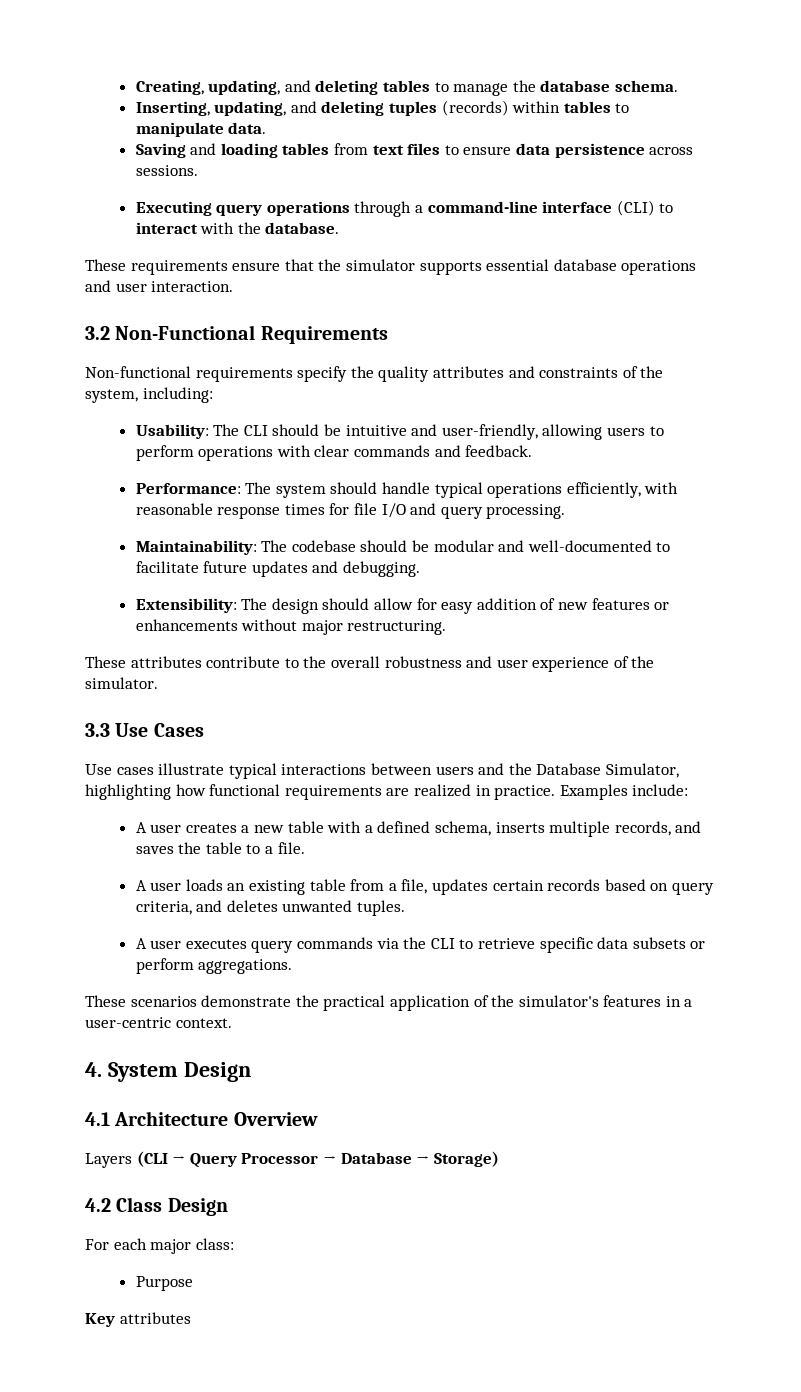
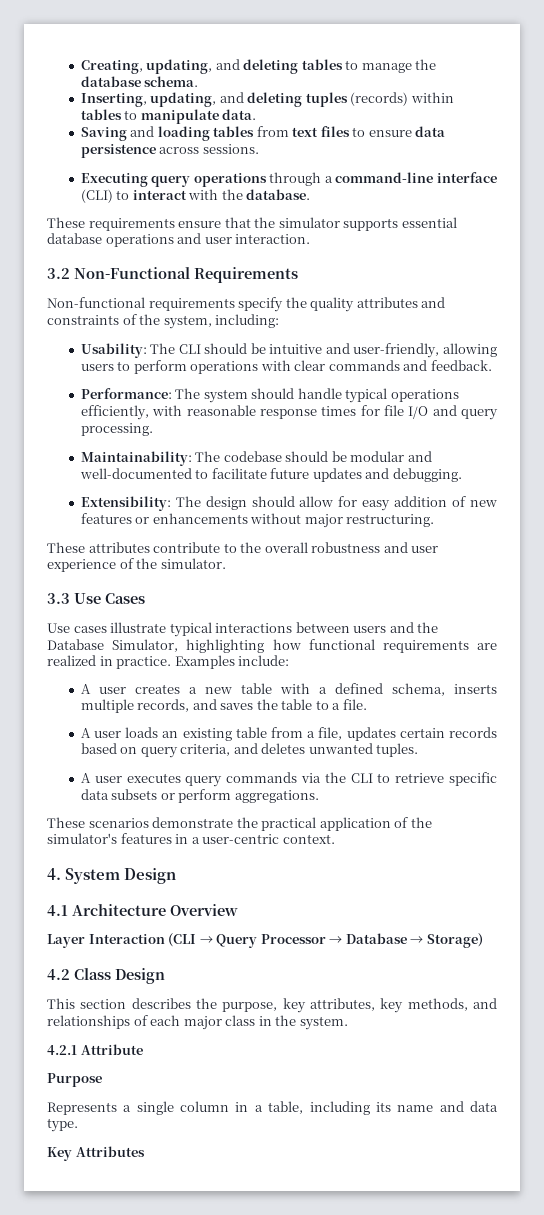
- Layers (CLI → Query Processor → Database → Storage)
+ Layer Interaction (CLI → Query Processor → Database → Storage)
- For each major class:
+ This section describes the purpose, key attributes, key methods, and relationships of each major class in the system.
+ 4.2.1 Attribute
  Purpose
+ Represents a single column in a table, including its name and data type.
- Key attributes
+ Key Attributes

